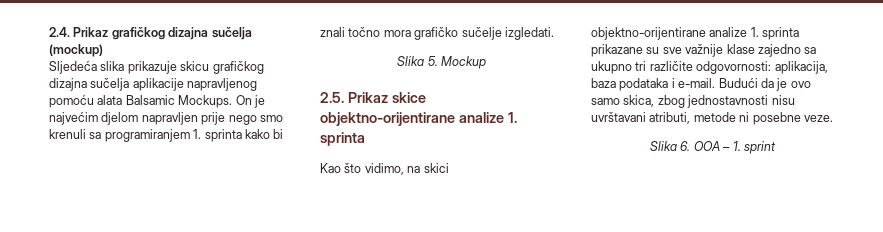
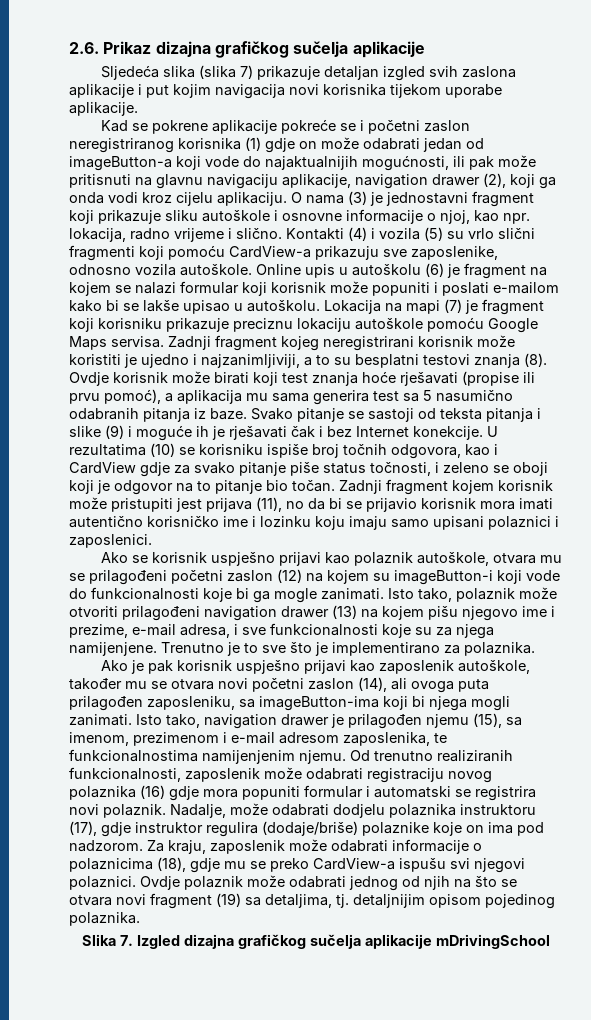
- 2.4. Prikaz grafičkog dizajna sučelja (mockup)
- Sljedeća slika prikazuje skicu grafičkog dizajna sučelja aplikacije napravljenog pomoću alata Balsamic Mockups. On je najvećim djelom napravljen prije nego smo krenuli sa programiranjem 1. sprinta kako bi znali točno mora grafičko sučelje izgledati.
- Slika 5. Mockup
- 2.5. Prikaz skice objektno-orijentirane analize 1. sprinta
- Kao što vidimo, na skici objektno-orijentirane analize 1. sprinta prikazane su sve važnije klase zajedno sa ukupno tri različite odgovornosti: aplikacija, baza podataka i e-mail. Budući da je ovo samo skica, zbog jednostavnosti nisu uvrštavani atributi, metode ni posebne veze.
- Slika 6. OOA – 1. sprint
+ 2.6. Prikaz dizajna grafičkog sučelja aplikacije
+ Sljedeća slika (slika 7) prikazuje detaljan izgled svih zaslona aplikacije i put kojim navigacija novi korisnika tijekom uporabe aplikacije.
+ Kad se pokrene aplikacije pokreće se i početni zaslon neregistriranog korisnika (1) gdje on može odabrati jedan od imageButton-a koji vode do najaktualnijih mogućnosti, ili pak može pritisnuti na glavnu navigaciju aplikacije, navigation drawer (2), koji ga onda vodi kroz cijelu aplikaciju. O nama (3) je jednostavni fragment koji prikazuje sliku autoškole i osnovne informacije o njoj, kao npr. lokacija, radno vrijeme i slično. Kontakti (4) i vozila (5) su vrlo slični fragmenti koji pomoću CardView-a prikazuju sve zaposlenike, odnosno vozila autoškole. Online upis u autoškolu (6) je fragment na kojem se nalazi formular koji korisnik može popuniti i poslati e-mailom kako bi se lakše upisao u autoškolu. Lokacija na mapi (7) je fragment koji korisniku prikazuje preciznu lokaciju autoškole pomoću Google Maps servisa. Zadnji fragment kojeg neregistrirani korisnik može koristiti je ujedno i najzanimljiviji, a to su besplatni testovi znanja (8). Ovdje korisnik može birati koji test znanja hoće rješavati (propise ili prvu pomoć), a aplikacija mu sama generira test sa 5 nasumično odabranih pitanja iz baze. Svako pitanje se sastoji od teksta pitanja i slike (9) i moguće ih je rješavati čak i bez Internet konekcije. U rezultatima (10) se korisniku ispiše broj točnih odgovora, kao i CardView gdje za svako pitanje piše status točnosti, i zeleno se oboji koji je odgovor na to pitanje bio točan. Zadnji fragment kojem korisnik može pristupiti jest prijava (11), no da bi se prijavio korisnik mora imati autentično korisničko ime i lozinku koju imaju samo upisani polaznici i zaposlenici.
+ Ako se korisnik uspješno prijavi kao polaznik autoškole, otvara mu se prilagođeni početni zaslon (12) na kojem su imageButton-i koji vode do funkcionalnosti koje bi ga mogle zanimati. Isto tako, polaznik može otvoriti prilagođeni navigation drawer (13) na kojem pišu njegovo ime i prezime, e-mail adresa, i sve funkcionalnosti koje su za njega namijenjene. Trenutno je to sve što je implementirano za polaznika.
+ Ako je pak korisnik uspješno prijavi kao zaposlenik autoškole, također mu se otvara novi početni zaslon (14), ali ovoga puta prilagođen zaposleniku, sa imageButton-ima koji bi njega mogli zanimati. Isto tako, navigation drawer je prilagođen njemu (15), sa imenom, prezimenom i e-mail adresom zaposlenika, te funkcionalnostima namijenjenim njemu. Od trenutno realiziranih funkcionalnosti, zaposlenik može odabrati registraciju novog polaznika (16) gdje mora popuniti formular i automatski se registrira novi polaznik. Nadalje, može odabrati dodjelu polaznika instruktoru (17), gdje instruktor regulira (dodaje/briše) polaznike koje on ima pod nadzorom. Za kraju, zaposlenik može odabrati informacije o polaznicima (18), gdje mu se preko CardView-a ispušu svi njegovi polaznici. Ovdje polaznik može odabrati jednog od njih na što se otvara novi fragment (19) sa detaljima, tj. detaljnijim opisom pojedinog polaznika.
+ Slika 7. Izgled dizajna grafičkog sučelja aplikacije mDrivingSchool

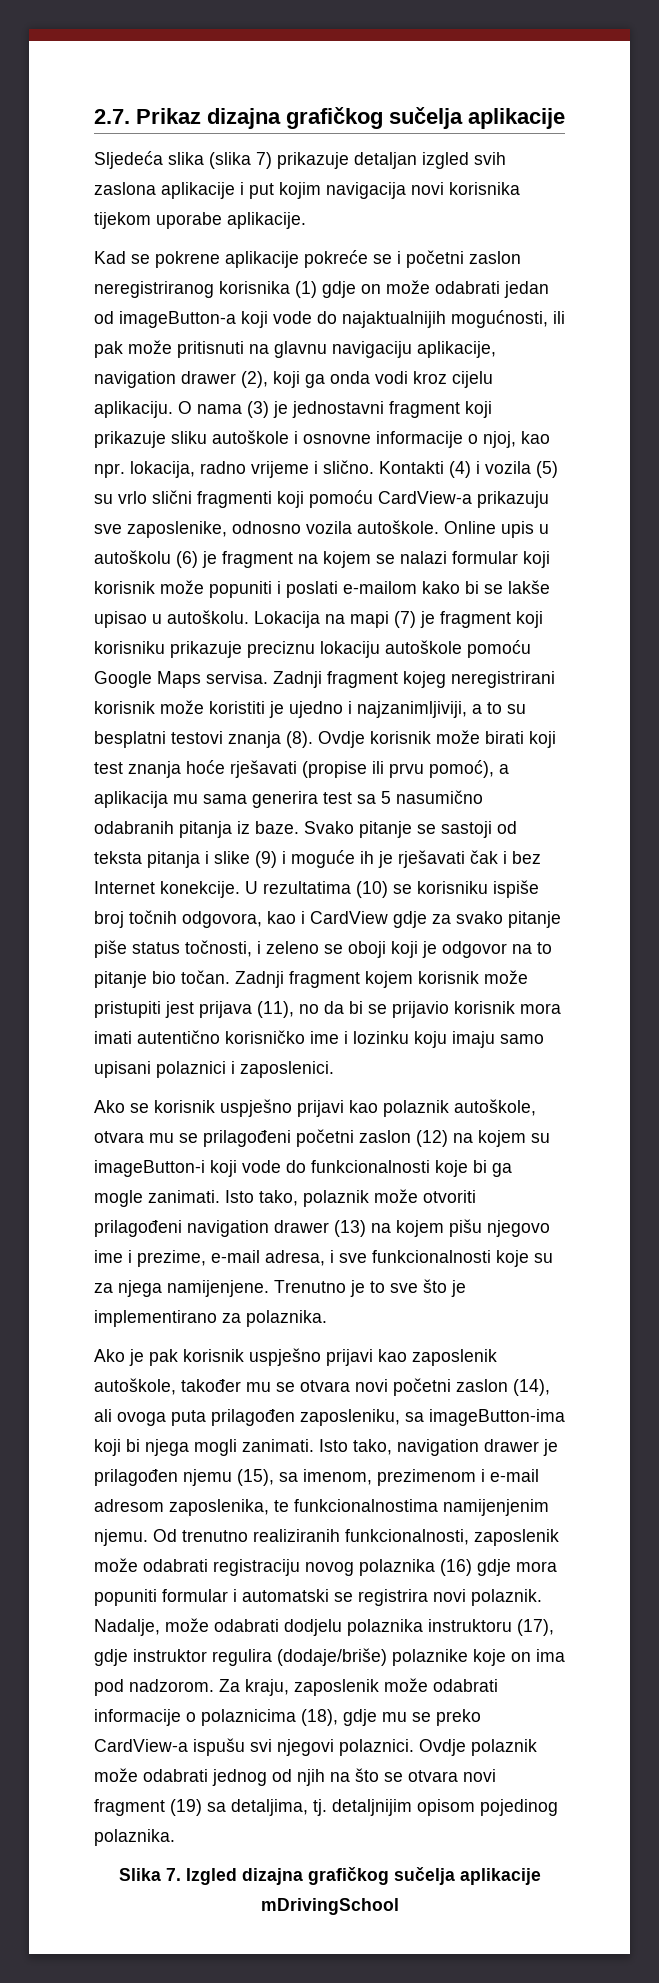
- 2.6. Prikaz dizajna grafičkog sučelja aplikacije
+ 2.7. Prikaz dizajna grafičkog sučelja aplikacije

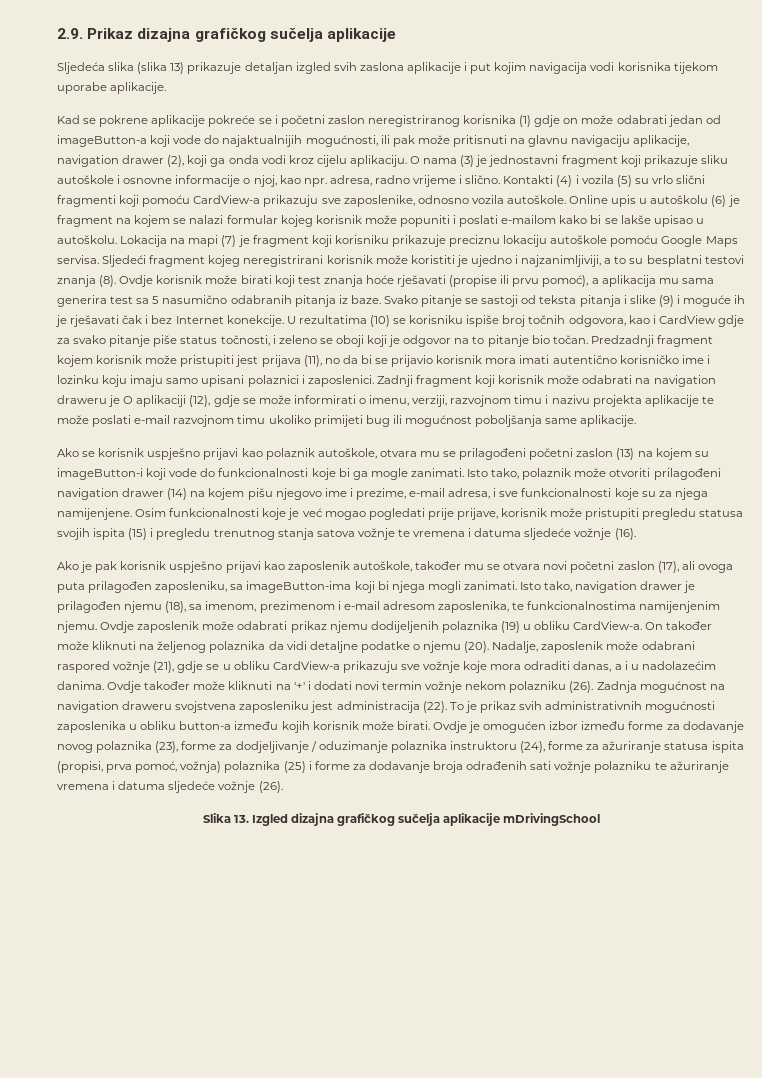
- 2.7. Prikaz dizajna grafičkog sučelja aplikacije
+ 2.9. Prikaz dizajna grafičkog sučelja aplikacije
- Sljedeća slika (slika 7) prikazuje detaljan izgled svih zaslona aplikacije i put kojim navigacija novi korisnika tijekom uporabe aplikacije.
+ Sljedeća slika (slika 13) prikazuje detaljan izgled svih zaslona aplikacije i put kojim navigacija vodi korisnika tijekom uporabe aplikacije.
- O nama (3) je jednostavni fragment koji prikazuje sliku autoškole i osnovne informacije o njoj, kao npr. lokacija, radno vrijeme i slično.
+ O nama (3) je jednostavni fragment koji prikazuje sliku autoškole i osnovne informacije o njoj, kao npr. adresa, radno vrijeme i slično.
- Online upis u autoškolu (6) je fragment na kojem se nalazi formular koji korisnik može popuniti i poslati e-mailom kako bi se lakše upisao u autoškolu.
+ Online upis u autoškolu (6) je fragment na kojem se nalazi formular kojeg korisnik može popuniti i poslati e-mailom kako bi se lakše upisao u autoškolu.
- Zadnji fragment kojeg neregistrirani korisnik može koristiti je ujedno i najzanimljiviji, a to su besplatni testovi znanja (8).
+ Sljedeći fragment kojeg neregistrirani korisnik može koristiti je ujedno i najzanimljiviji, a to su besplatni testovi znanja (8).
- Zadnji fragment kojem korisnik može pristupiti jest prijava (11), no da bi se prijavio korisnik mora imati autentično korisničko ime i lozinku koju imaju samo upisani polaznici i zaposlenici.
+ Predzadnji fragment kojem korisnik može pristupiti jest prijava (11), no da bi se prijavio korisnik mora imati autentično korisničko ime i lozinku koju imaju samo upisani polaznici i zaposlenici. Zadnji fragment koji korisnik može odabrati na navigation draweru je O aplikaciji (12), gdje se može informirati o imenu, verziji, razvojnom timu i nazivu projekta aplikacije te može poslati e-mail razvojnom timu ukoliko primijeti bug ili mogućnost poboljšanja same aplikacije.
- Ako se korisnik uspješno prijavi kao polaznik autoškole, otvara mu se prilagođeni početni zaslon (12) na kojem su imageButton-i koji vode do funkcionalnosti koje bi ga mogle zanimati.
+ Ako se korisnik uspješno prijavi kao polaznik autoškole, otvara mu se prilagođeni početni zaslon (13) na kojem su imageButton-i koji vode do funkcionalnosti koje bi ga mogle zanimati.
- Isto tako, polaznik može otvoriti prilagođeni navigation drawer (13) na kojem pišu njegovo ime i prezime, e-mail adresa, i sve funkcionalnosti koje su za njega namijenjene.
+ Isto tako, polaznik može otvoriti prilagođeni navigation drawer (14) na kojem pišu njegovo ime i prezime, e-mail adresa, i sve funkcionalnosti koje su za njega namijenjene.
- Trenutno je to sve što je implementirano za polaznika.
+ Osim funkcionalnosti koje je već mogao pogledati prije prijave, korisnik može pristupiti pregledu statusa svojih ispita (15) i pregledu trenutnog stanja satova vožnje te vremena i datuma sljedeće vožnje (16).
- Ako je pak korisnik uspješno prijavi kao zaposlenik autoškole, također mu se otvara novi početni zaslon (14), ali ovoga puta prilagođen zaposleniku, sa imageButton-ima koji bi njega mogli zanimati.
+ Ako je pak korisnik uspješno prijavi kao zaposlenik autoškole, također mu se otvara novi početni zaslon (17), ali ovoga puta prilagođen zaposleniku, sa imageButton-ima koji bi njega mogli zanimati.
- Isto tako, navigation drawer je prilagođen njemu (15), sa imenom, prezimenom i e-mail adresom zaposlenika, te funkcionalnostima namijenjenim njemu.
+ Isto tako, navigation drawer je prilagođen njemu (18), sa imenom, prezimenom i e-mail adresom zaposlenika, te funkcionalnostima namijenjenim njemu.
- Od trenutno realiziranih funkcionalnosti, zaposlenik može odabrati registraciju novog polaznika (16) gdje mora popuniti formular i automatski se registrira novi polaznik. Nadalje, može odabrati dodjelu polaznika instruktoru (17), gdje instruktor regulira (dodaje/briše) polaznike koje on ima pod nadzorom. Za kraju, zaposlenik može odabrati informacije o polaznicima (18), gdje mu se preko CardView-a ispušu svi njegovi polaznici. Ovdje polaznik može odabrati jednog od njih na što se otvara novi fragment (19) sa detaljima, tj. detaljnijim opisom pojedinog polaznika.
+ Ovdje zaposlenik može odabrati prikaz njemu dodijeljenih polaznika (19) u obliku CardView-a. On također može kliknuti na željenog polaznika da vidi detaljne podatke o njemu (20). Nadalje, zaposlenik može odabrani raspored vožnje (21), gdje se u obliku CardView-a prikazuju sve vožnje koje mora odraditi danas, a i u nadolazećim danima. Ovdje također može kliknuti na '+' i dodati novi termin vožnje nekom polazniku (26). Zadnja mogućnost na navigation draweru svojstvena zaposleniku jest administracija (22). To je prikaz svih administrativnih mogućnosti zaposlenika u obliku button-a između kojih korisnik može birati. Ovdje je omogućen izbor između forme za dodavanje novog polaznika (23), forme za dodjeljivanje / oduzimanje polaznika instruktoru (24), forme za ažuriranje statusa ispita (propisi, prva pomoć, vožnja) polaznika (25) i forme za dodavanje broja odrađenih sati vožnje polazniku te ažuriranje vremena i datuma sljedeće vožnje (26).
- Slika 7. Izgled dizajna grafičkog sučelja aplikacije mDrivingSchool
+ Slika 13. Izgled dizajna grafičkog sučelja aplikacije mDrivingSchool

